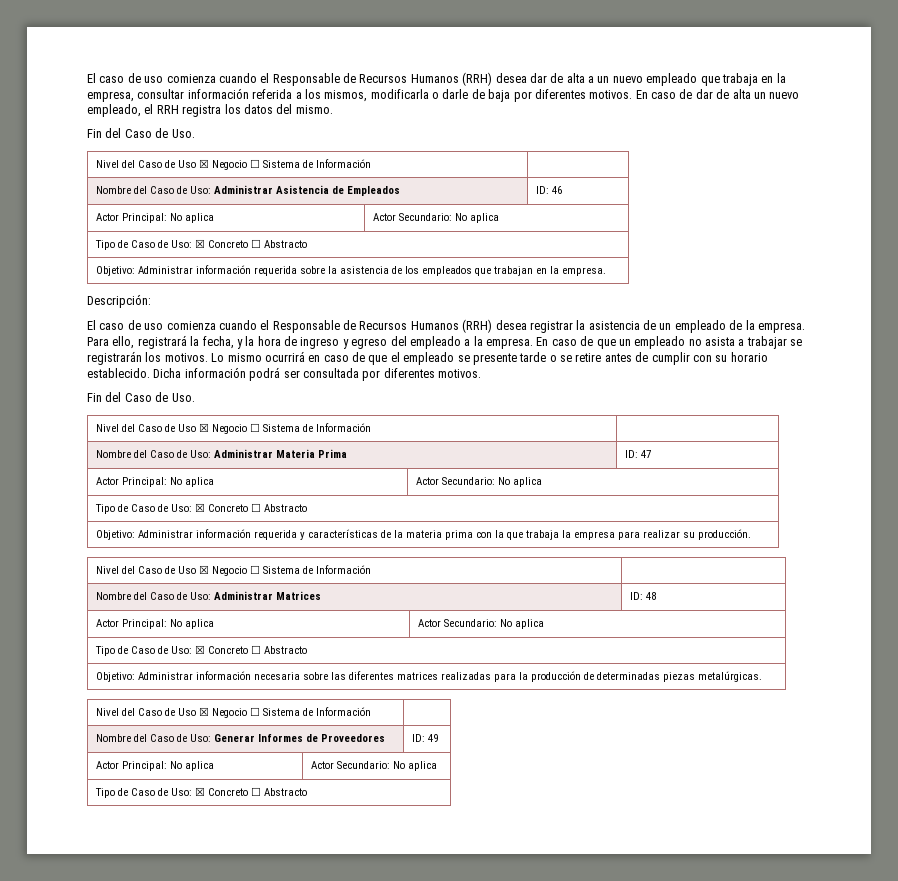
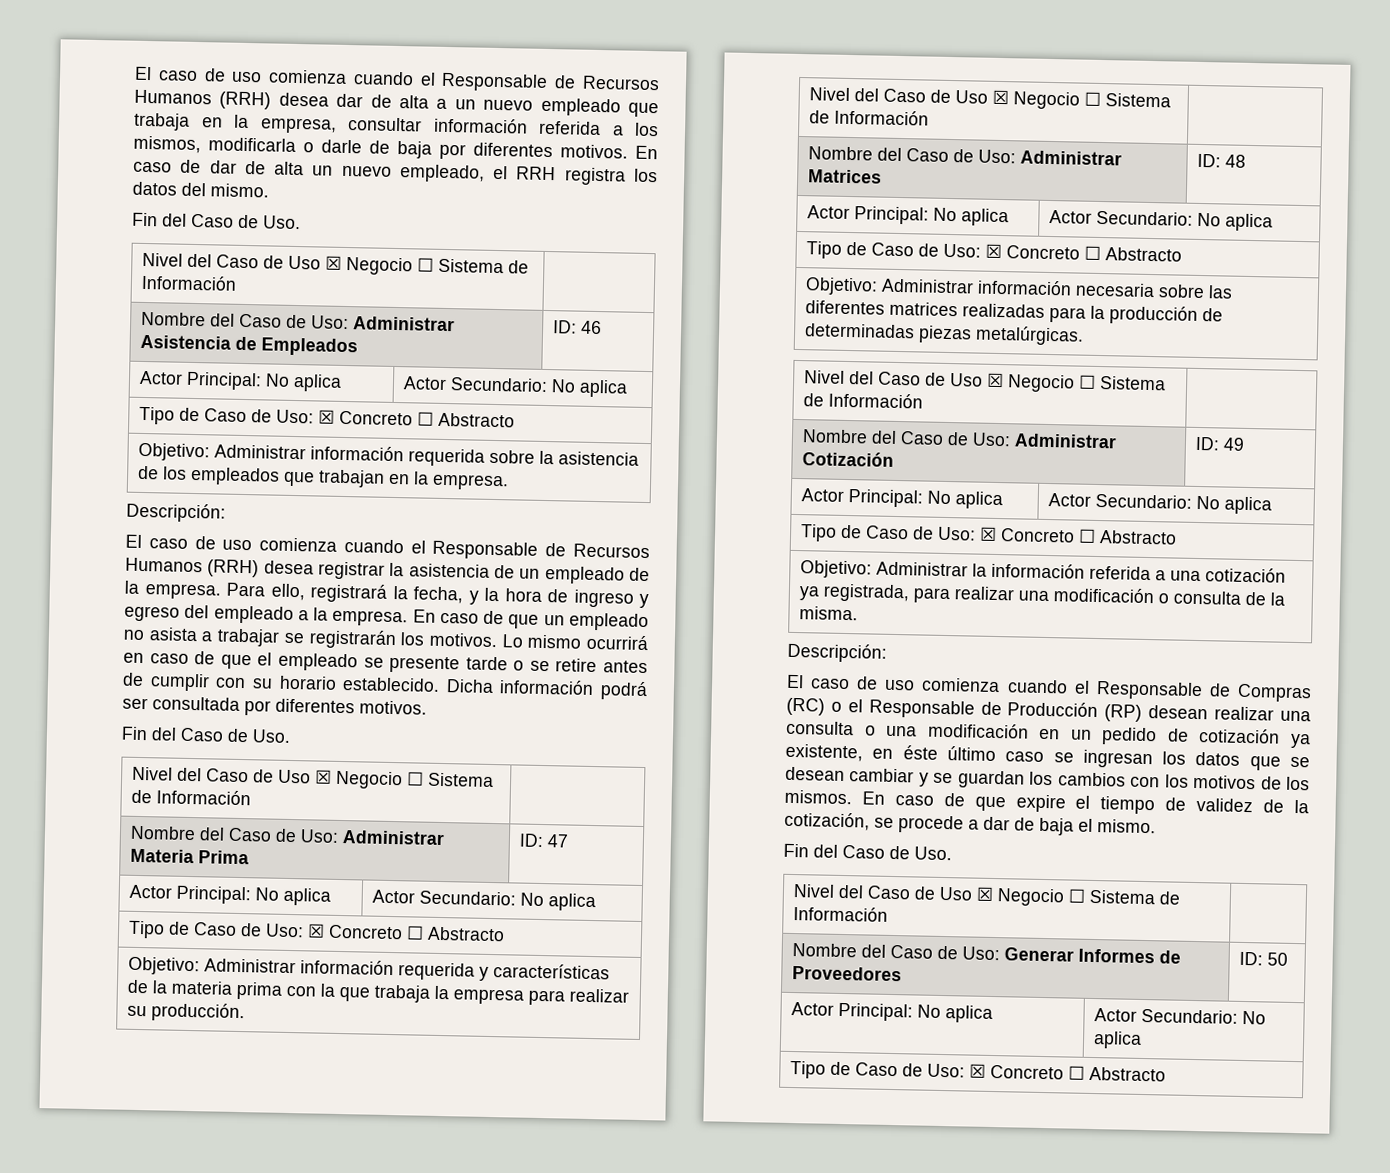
- Nombre del Caso de Uso: Generar Informes de Proveedores | ID: 49
+ Nombre del Caso de Uso: Administrar Cotización | ID: 49
+ Objetivo: Administrar la información referida a una cotización ya registrada, para realizar una modificación o consulta de la misma.
+ Descripción:
+ El caso de uso comienza cuando el Responsable de Compras (RC) o el Responsable de Producción (RP) desean realizar una consulta o una modificación en un pedido de cotización ya existente, en éste último caso se ingresan los datos que se desean cambiar y se guardan los cambios con los motivos de los mismos. En caso de que expire el tiempo de validez de la cotización, se procede a dar de baja el mismo.
+ Fin del Caso de Uso.
+ Nivel del Caso de Uso ☒ Negocio ☐ Sistema de Información |
+ Nombre del Caso de Uso: Generar Informes de Proveedores | ID: 50
+ Actor Principal: No aplica | Actor Secundario: No aplica
+ Tipo de Caso de Uso: ☒ Concreto ☐ Abstracto

